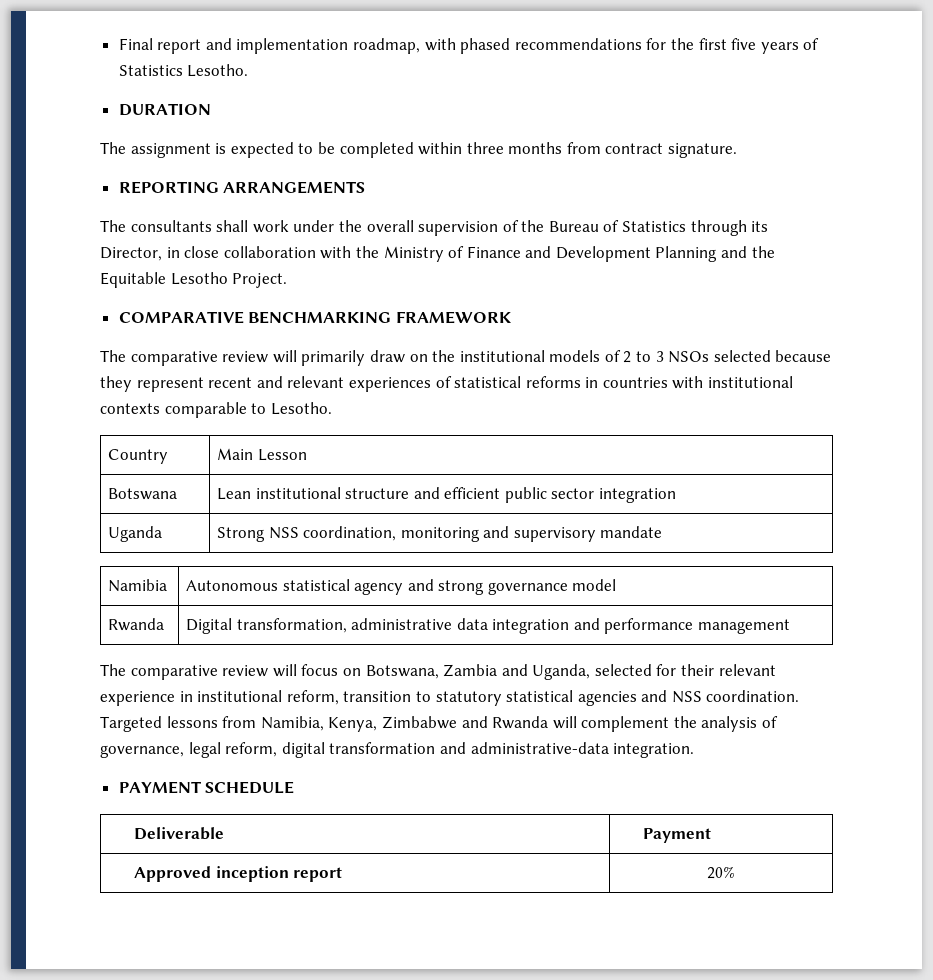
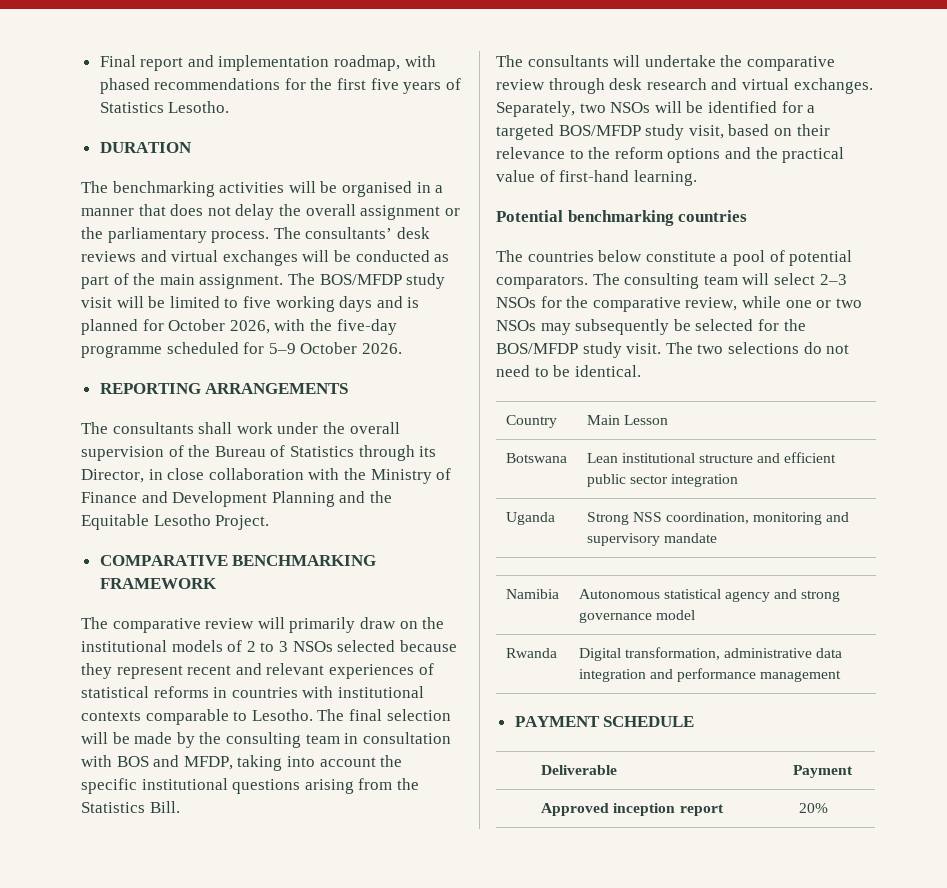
- The assignment is expected to be completed within three months from contract signature.
+ The benchmarking activities will be organised in a manner that does not delay the overall assignment or the parliamentary process. The consultants’ desk reviews and virtual exchanges will be conducted as part of the main assignment. The BOS/MFDP study visit will be limited to five working days and is planned for October 2026, with the five-day programme scheduled for 5–9 October 2026.
+ The final selection will be made by the consulting team in consultation with BOS and MFDP, taking into account the specific institutional questions arising from the Statistics Bill.
+ The consultants will undertake the comparative review through desk research and virtual exchanges. Separately, two NSOs will be identified for a targeted BOS/MFDP study visit, based on their relevance to the reform options and the practical value of first-hand learning.
+ Potential benchmarking countries
+ The countries below constitute a pool of potential comparators. The consulting team will select 2–3 NSOs for the comparative review, while one or two NSOs may subsequently be selected for the BOS/MFDP study visit. The two selections do not need to be identical.
- The comparative review will focus on Botswana, Zambia and Uganda, selected for their relevant experience in institutional reform, transition to statutory statistical agencies and NSS coordination. Targeted lessons from Namibia, Kenya, Zimbabwe and Rwanda will complement the analysis of governance, legal reform, digital transformation and administrative-data integration.

